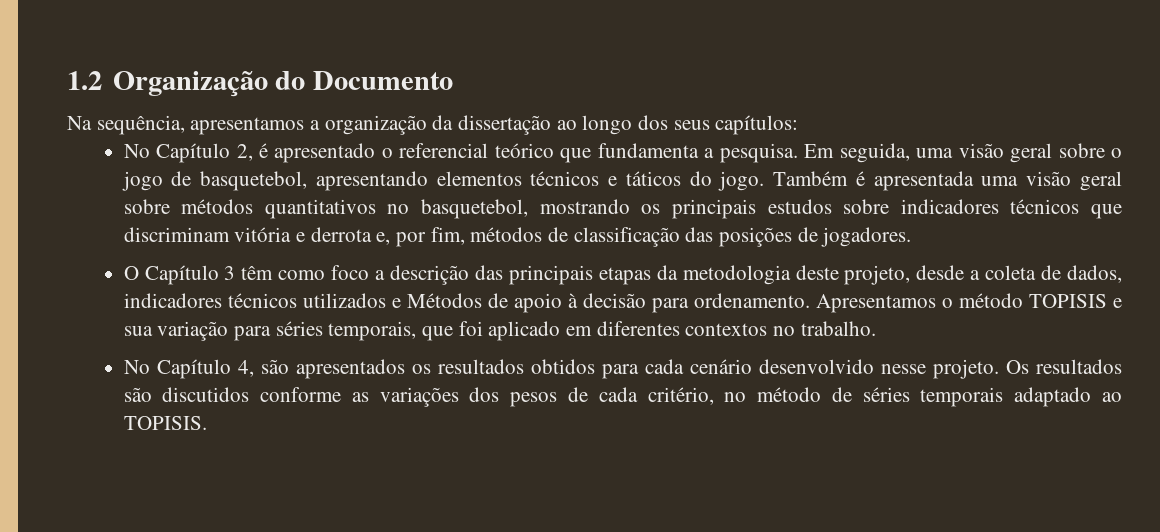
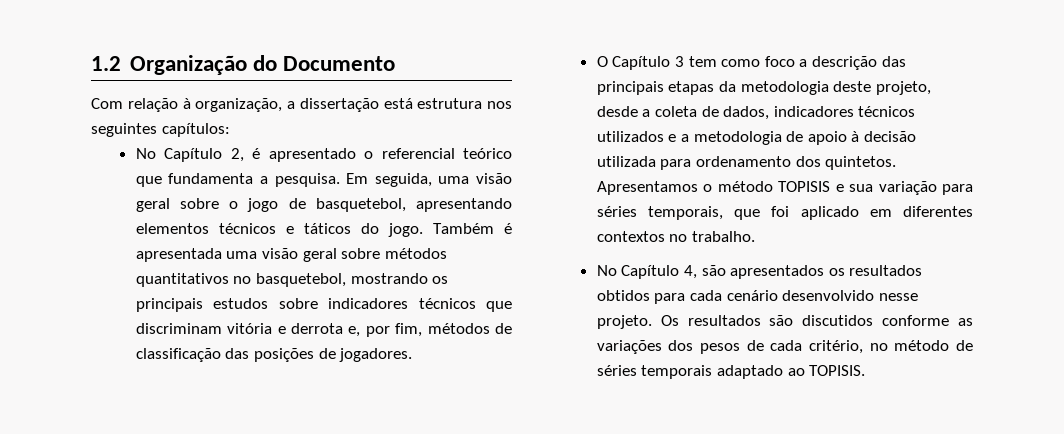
- Na sequência, apresentamos a organização da dissertação ao longo dos seus capítulos:
+ Com relação à organização, a dissertação está estrutura nos seguintes capítulos:
- O Capítulo 3 têm como foco a descrição das principais etapas da metodologia deste projeto, desde a coleta de dados, indicadores técnicos utilizados e Métodos de apoio à decisão para ordenamento.
+ O Capítulo 3 tem como foco a descrição das principais etapas da metodologia deste projeto, desde a coleta de dados, indicadores técnicos utilizados e a metodologia de apoio à decisão utilizada para ordenamento dos quintetos.

